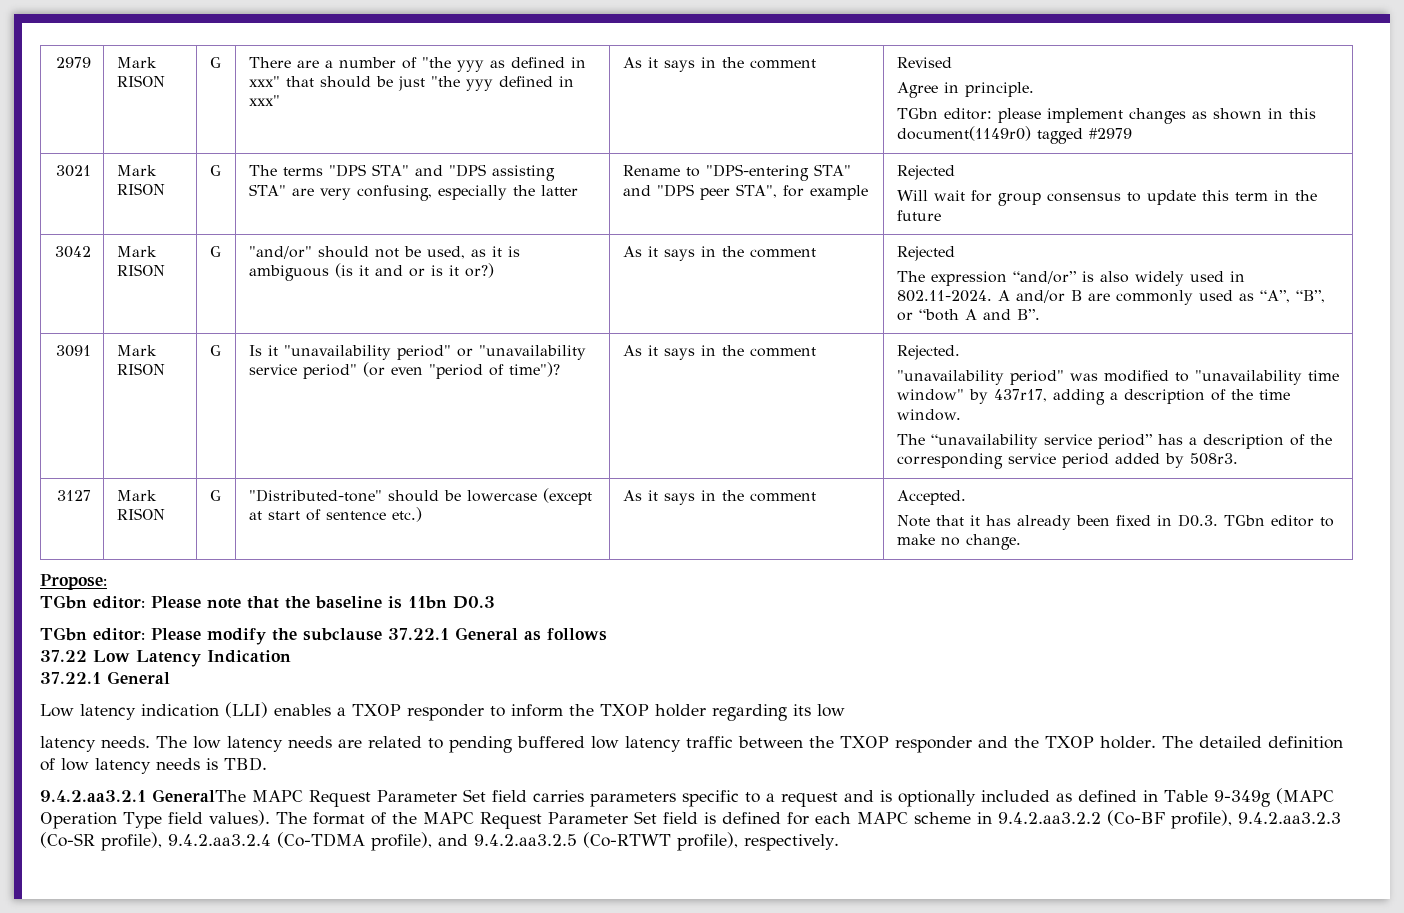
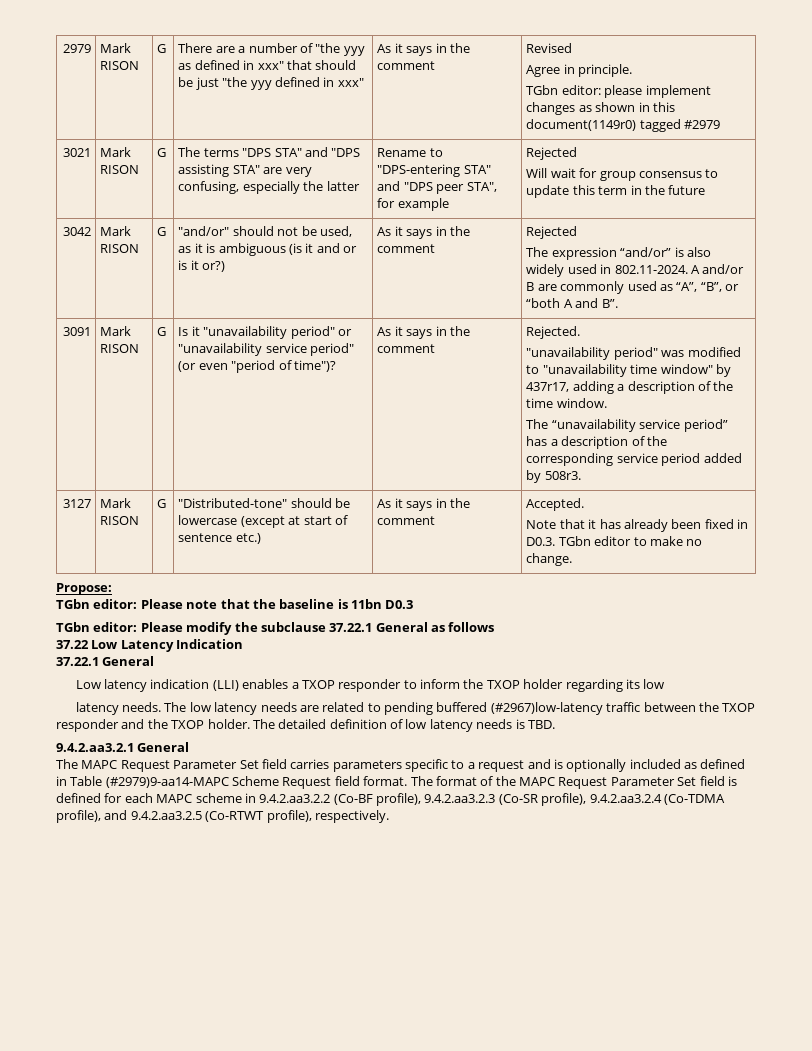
- The low latency needs are related to pending buffered low latency traffic between the TXOP responder and the TXOP holder.
+ The low latency needs are related to pending buffered (#2967)low-latency traffic between the TXOP responder and the TXOP holder.
- 9.4.2.aa3.2.1 GeneralThe MAPC Request Parameter Set field carries parameters specific to a request and is optionally included as defined in Table 9-349g (MAPC Operation Type field values).
+ 9.4.2.aa3.2.1 General
+ The MAPC Request Parameter Set field carries parameters specific to a request and is optionally included as defined in Table (#2979)9-aa14-MAPC Scheme Request field format.

